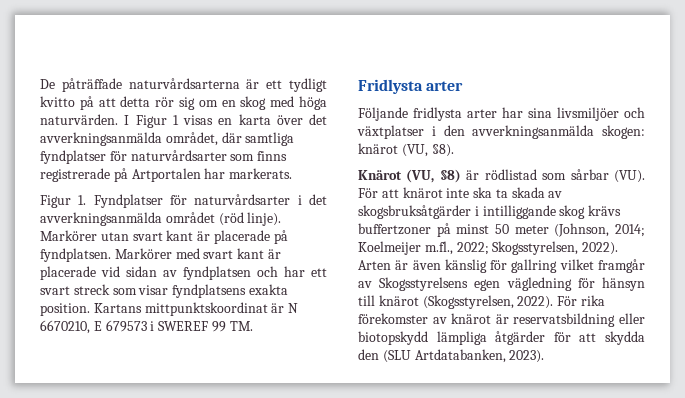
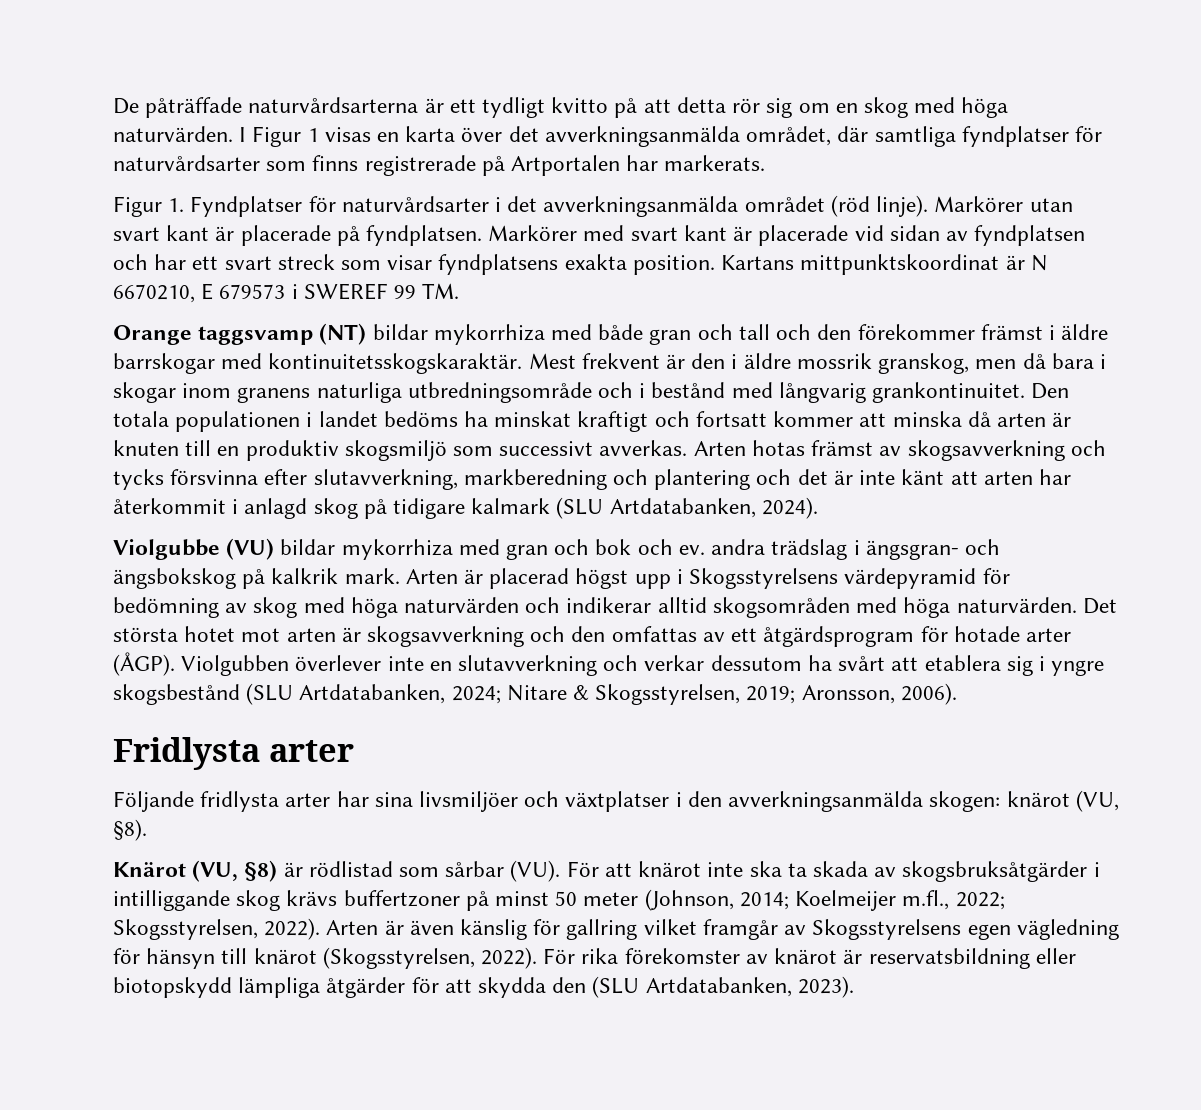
+ Orange taggsvamp (NT) bildar mykorrhiza med både gran och tall och den förekommer främst i äldre barrskogar med kontinuitetsskogskaraktär. Mest frekvent är den i äldre mossrik granskog, men då bara i skogar inom granens naturliga utbredningsområde och i bestånd med långvarig grankontinuitet. Den totala populationen i landet bedöms ha minskat kraftigt och fortsatt kommer att minska då arten är knuten till en produktiv skogsmiljö som successivt avverkas. Arten hotas främst av skogsavverkning och tycks försvinna efter slutavverkning, markberedning och plantering och det är inte känt att arten har återkommit i anlagd skog på tidigare kalmark (SLU Artdatabanken, 2024).
+ Violgubbe (VU) bildar mykorrhiza med gran och bok och ev. andra trädslag i ängsgran- och ängsbokskog på kalkrik mark. Arten är placerad högst upp i Skogsstyrelsens värdepyramid för bedömning av skog med höga naturvärden och indikerar alltid skogsområden med höga naturvärden. Det största hotet mot arten är skogsavverkning och den omfattas av ett åtgärdsprogram för hotade arter (ÅGP). Violgubben överlever inte en slutavverkning och verkar dessutom ha svårt att etablera sig i yngre skogsbestånd (SLU Artdatabanken, 2024; Nitare & Skogsstyrelsen, 2019; Aronsson, 2006).

